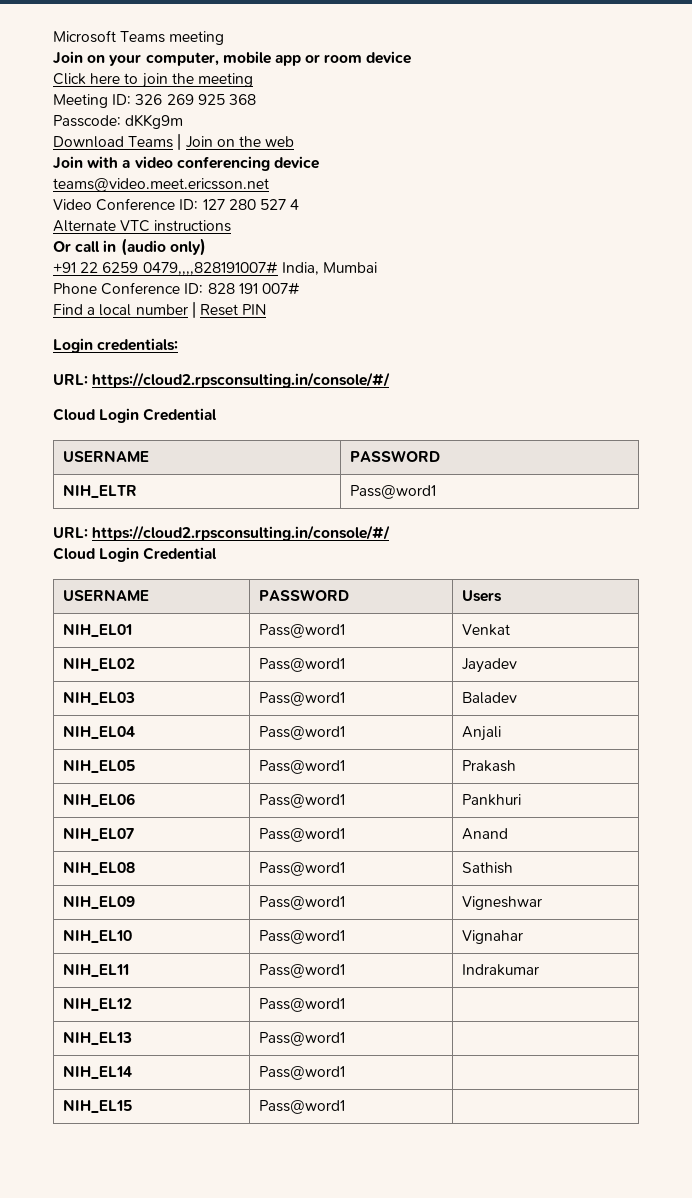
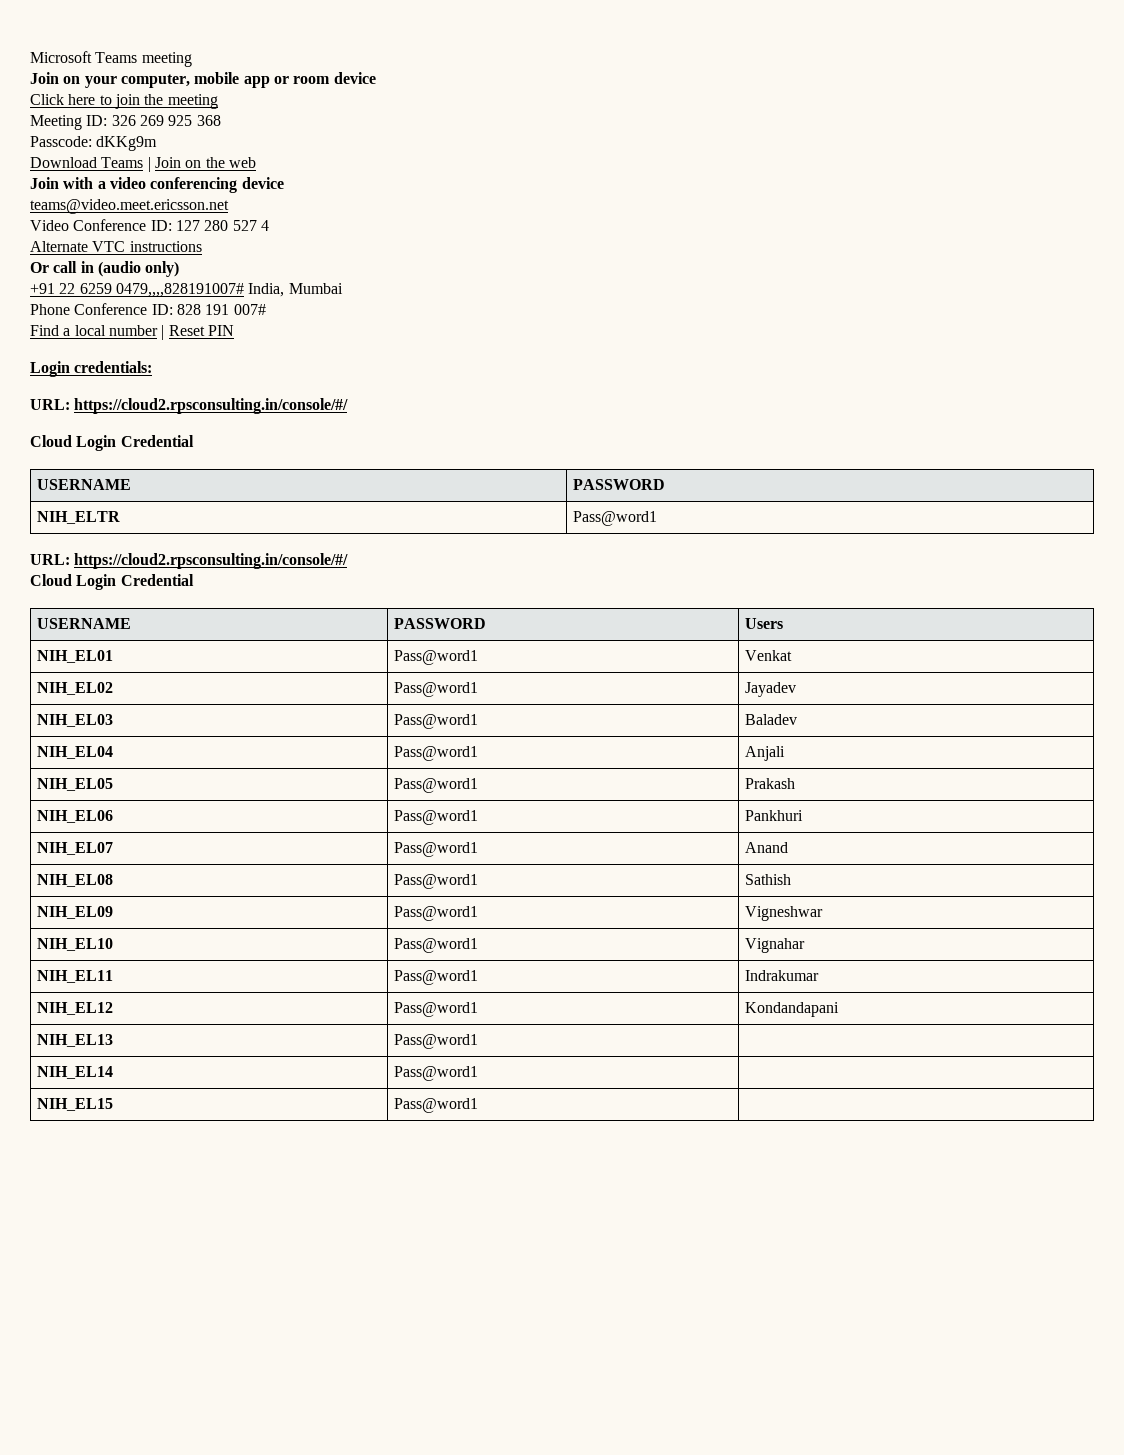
- NIH_EL12 | Pass@word1 |
+ NIH_EL12 | Pass@word1 | Kondandapani

